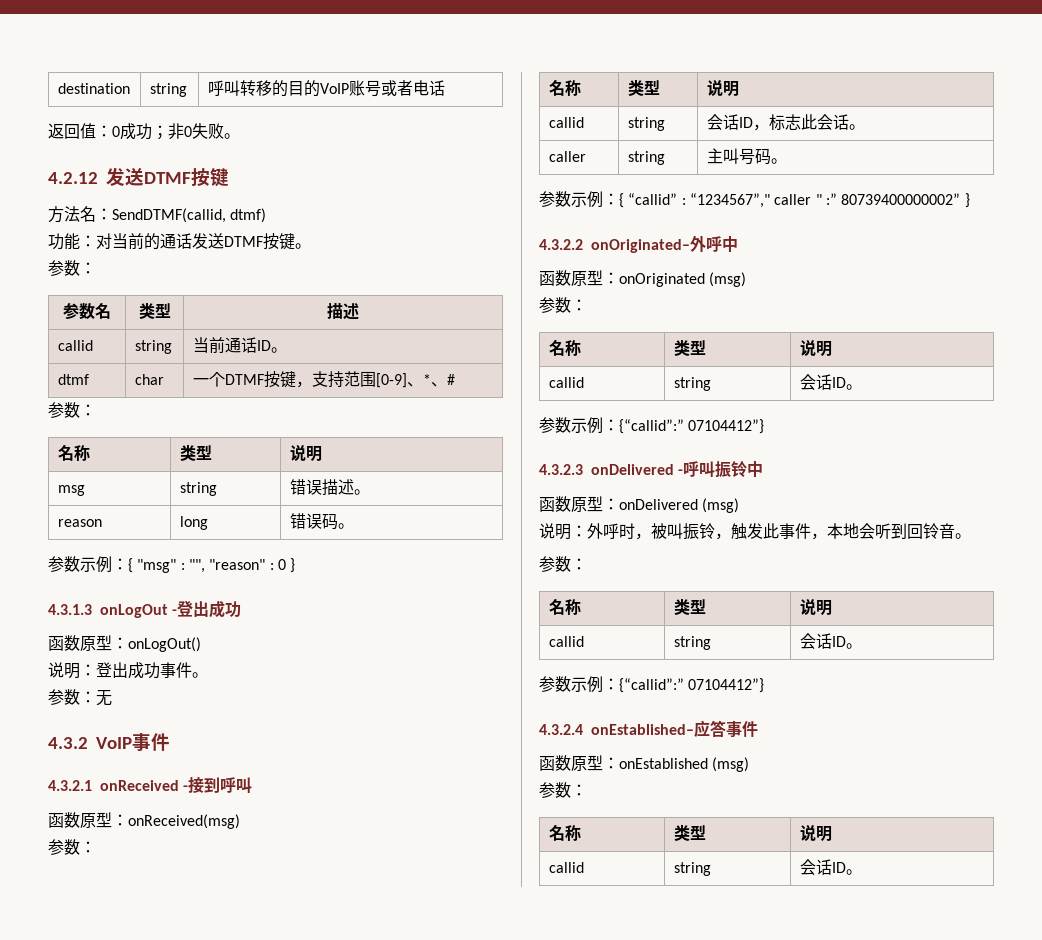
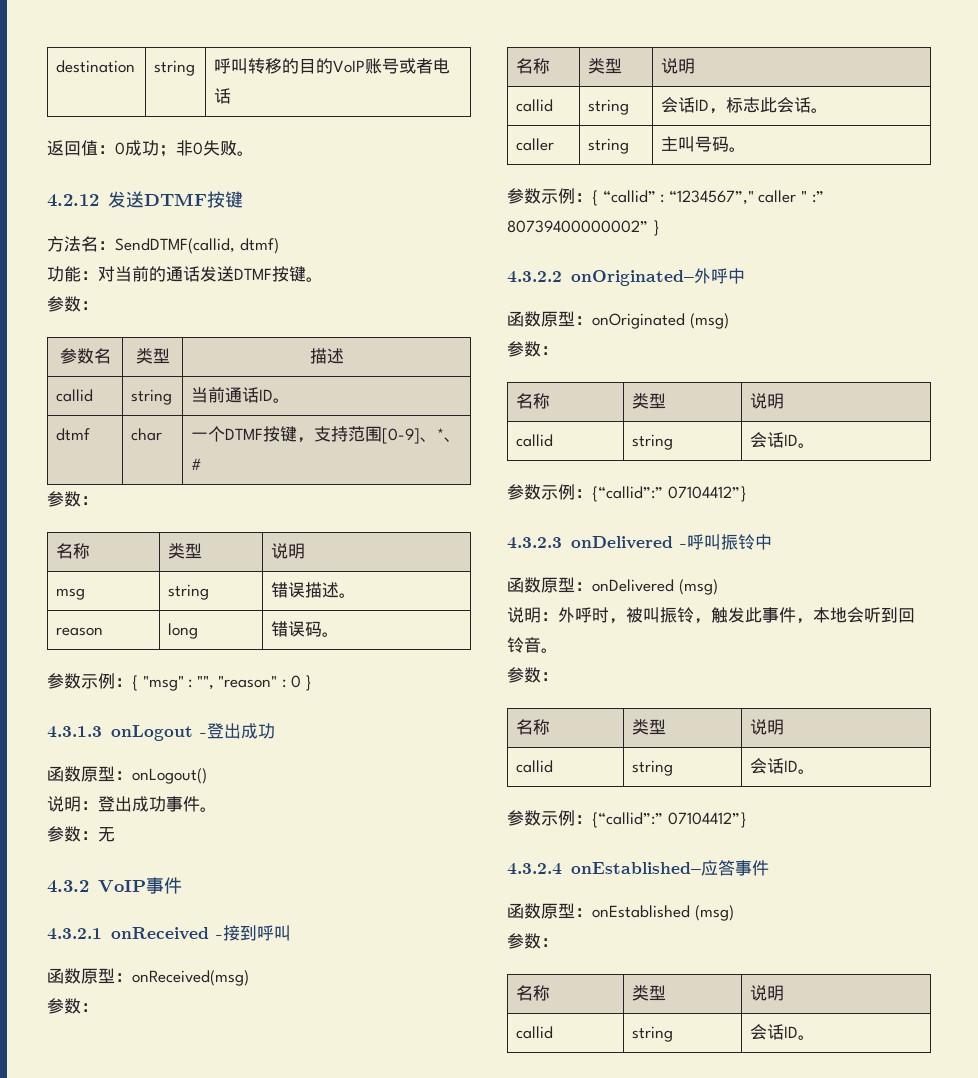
- 4.3.1.3 onLogOut -登出成功
+ 4.3.1.3 onLogout -登出成功
- 函数原型：onLogOut()
+ 函数原型：onLogout()

